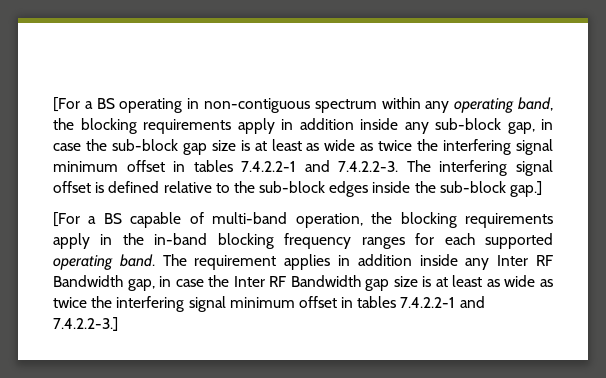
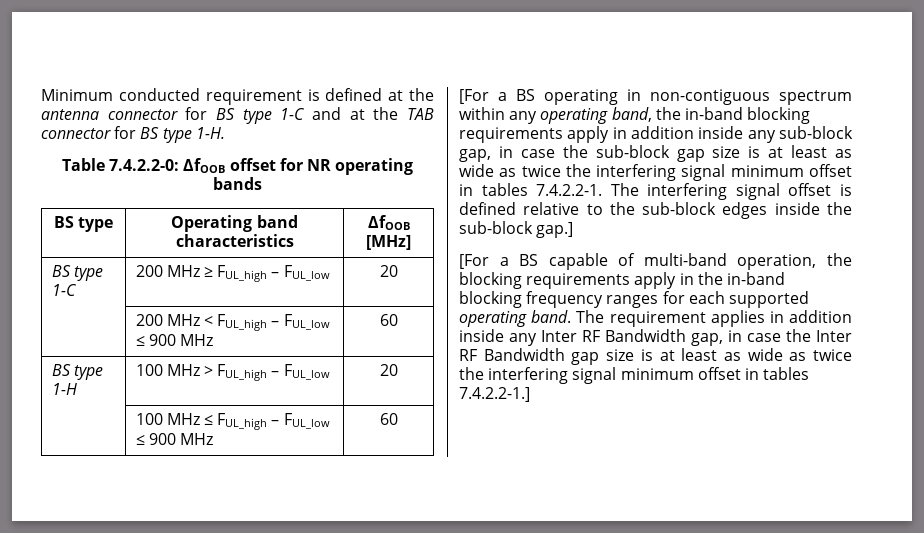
+ Minimum conducted requirement is defined at the antenna connector for BS type 1-C and at the TAB connector for BS type 1-H.
+ Table 7.4.2.2-0: ΔfOOB offset for NR operating bands
+ BS type | Operating band characteristics | ΔfOOB [MHz]
+ BS type 1-C | 200 MHz ≥ FUL_high – FUL_low | 20
+ | 200 MHz < FUL_high – FUL_low ≤ 900 MHz | 60
+ BS type 1-H | 100 MHz > FUL_high – FUL_low | 20
+ | 100 MHz ≤ FUL_high – FUL_low ≤ 900 MHz | 60
- [For a BS operating in non-contiguous spectrum within any operating band, the blocking requirements apply in addition inside any sub-block gap, in case the sub-block gap size is at least as wide as twice the interfering signal minimum offset in tables 7.4.2.2-1 and 7.4.2.2-3. The interfering signal offset is defined relative to the sub-block edges inside the sub-block gap.]
+ [For a BS operating in non-contiguous spectrum within any operating band, the in-band blocking requirements apply in addition inside any sub-block gap, in case the sub-block gap size is at least as wide as twice the interfering signal minimum offset in tables 7.4.2.2-1. The interfering signal offset is defined relative to the sub-block edges inside the sub-block gap.]
- The requirement applies in addition inside any Inter RF Bandwidth gap, in case the Inter RF Bandwidth gap size is at least as wide as twice the interfering signal minimum offset in tables 7.4.2.2-1 and 7.4.2.2-3.]
+ The requirement applies in addition inside any Inter RF Bandwidth gap, in case the Inter RF Bandwidth gap size is at least as wide as twice the interfering signal minimum offset in tables 7.4.2.2-1.]

